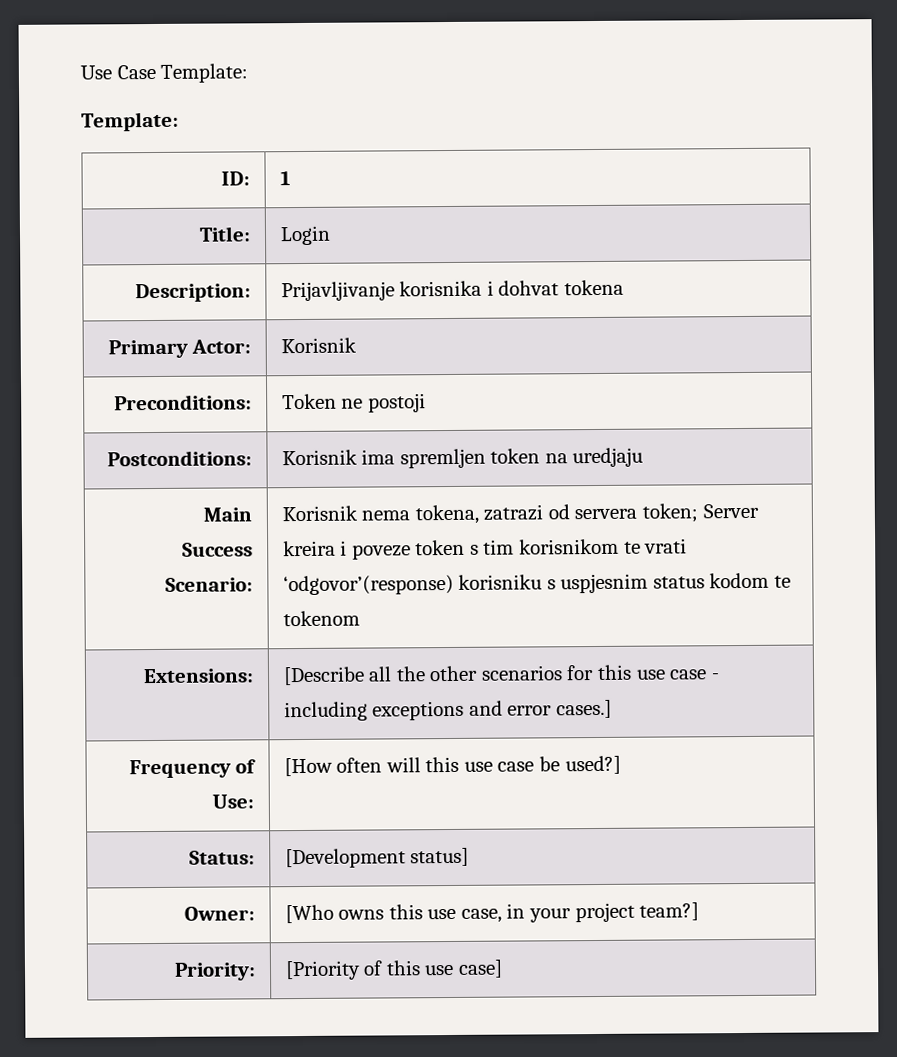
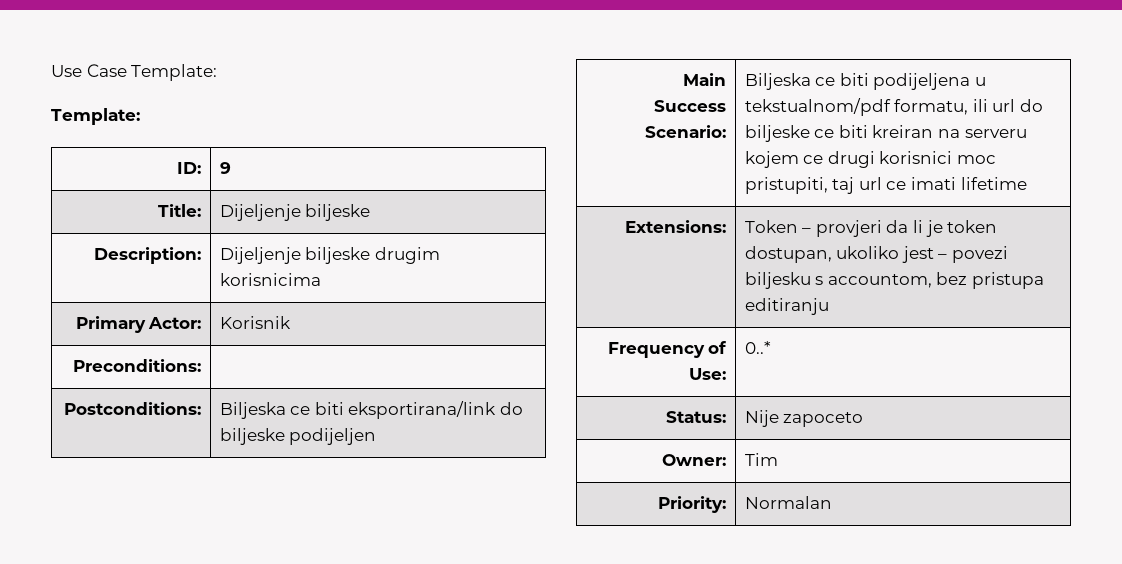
- ID: | 1
+ ID: | 9
- Title: | Login
+ Title: | Dijeljenje biljeske
- Description: | Prijavljivanje korisnika i dohvat tokena
+ Description: | Dijeljenje biljeske drugim korisnicima
- Preconditions: | Token ne postoji
- Postconditions: | Korisnik ima spremljen token na uredjaju
+ Preconditions: |
+ Postconditions: | Biljeska ce biti eksportirana/link do biljeske podijeljen
  Main
- Success Scenario: | Korisnik nema tokena, zatrazi od servera token; Server kreira i poveze token s tim korisnikom te vrati ‘odgovor’(response) korisniku s uspjesnim status kodom te tokenom
- Extensions: | [Describe all the other scenarios for this use case - including exceptions and error cases.]
- Frequency of Use: | [How often will this use case be used?]
+ Success Scenario: | Biljeska ce biti podijeljena u tekstualnom/pdf formatu, ili url do biljeske ce biti kreiran na serveru kojem ce drugi korisnici moc pristupiti, taj url ce imati lifetime
+ Extensions: | Token – provjeri da li je token dostupan, ukoliko jest – povezi biljesku s accountom, bez pristupa editiranju
+ Frequency of Use: | 0..*
- Status: | [Development status]
+ Status: | Nije zapoceto
- Owner: | [Who owns this use case, in your project team?]
- Priority: | [Priority of this use case]
+ Owner: | Tim
+ Priority: | Normalan

